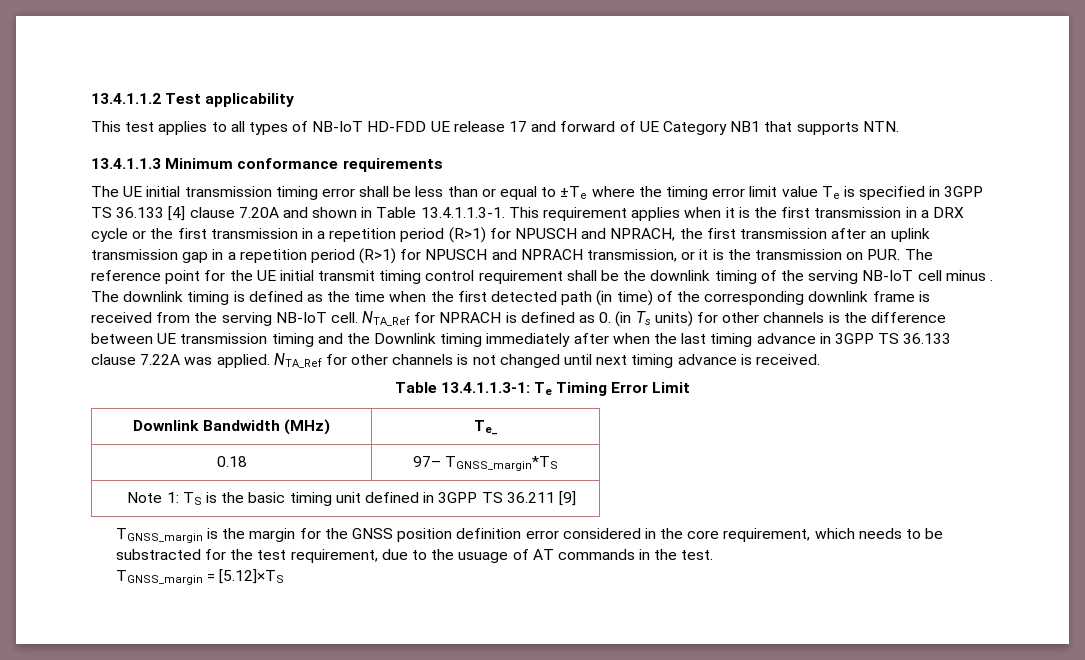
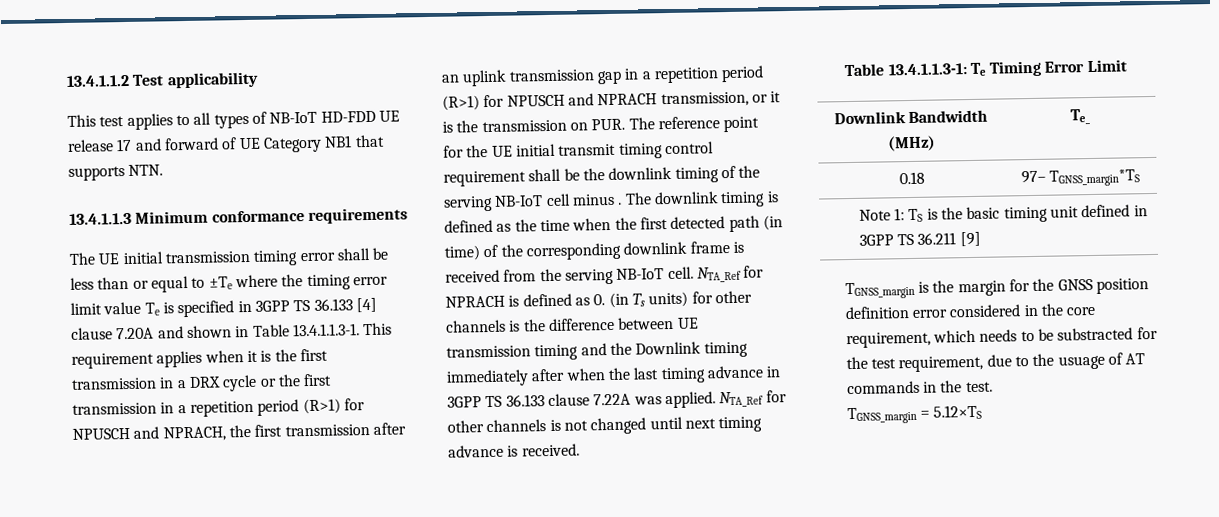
- TGNSS_margin = [5.12]×TS
+ TGNSS_margin = 5.12×TS

